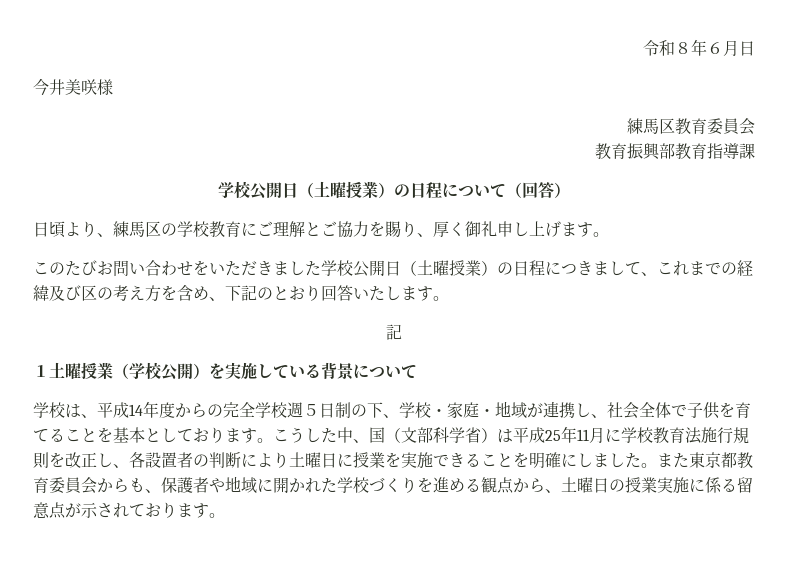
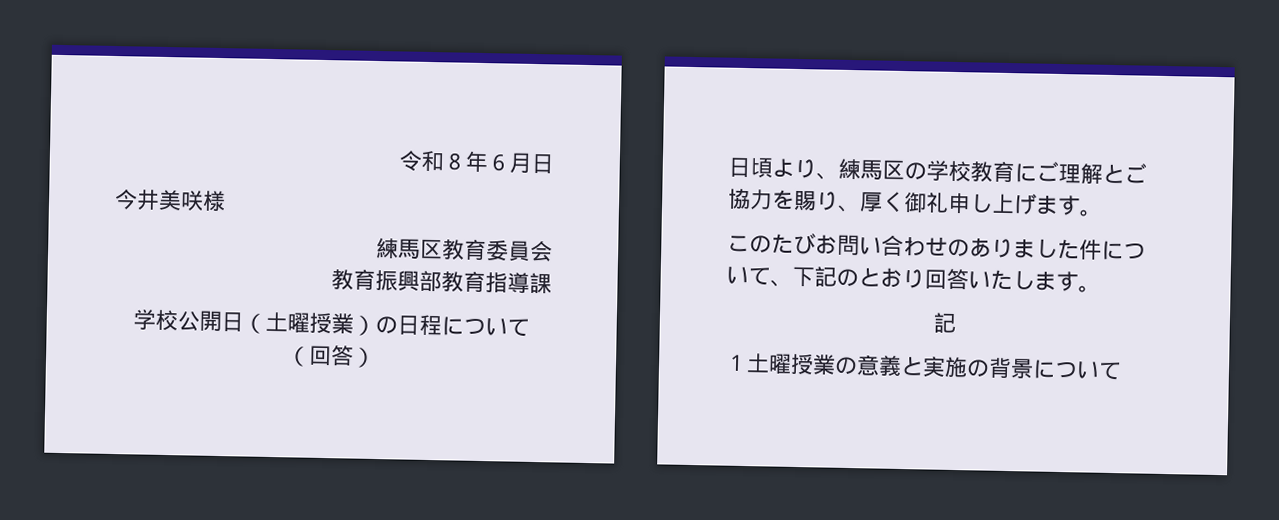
- このたびお問い合わせをいただきました学校公開日（土曜授業）の日程につきまして、これまでの経緯及び区の考え方を含め、下記のとおり回答いたします。
+ このたびお問い合わせのありました件について、下記のとおり回答いたします。
- １土曜授業（学校公開）を実施している背景について
- 学校は、平成14年度からの完全学校週５日制の下、学校・家庭・地域が連携し、社会全体で子供を育てることを基本としております。こうした中、国（文部科学省）は平成25年11月に学校教育法施行規則を改正し、各設置者の判断により土曜日に授業を実施できることを明確にしました。また東京都教育委員会からも、保護者や地域に開かれた学校づくりを進める観点から、土曜日の授業実施に係る留意点が示されております。
+ １土曜授業の意義と実施の背景について

